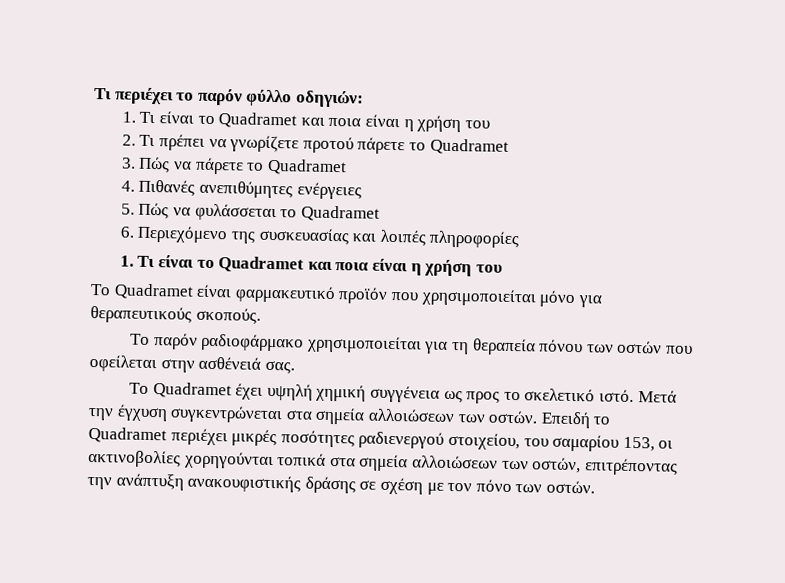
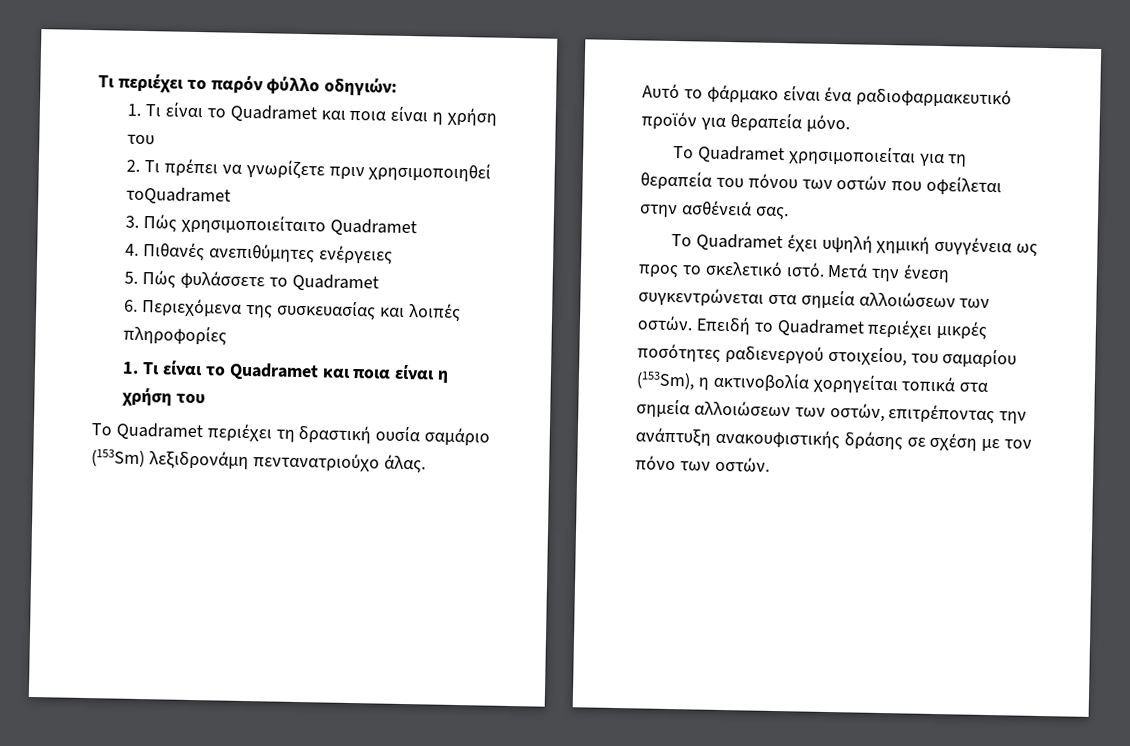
- 2. Τι πρέπει να γνωρίζετε προτού πάρετε το Quadramet
+ 2. Τι πρέπει να γνωρίζετε πριν χρησιμοποιηθεί τοQuadramet
- 3. Πώς να πάρετε το Quadramet
+ 3. Πώς χρησιμοποιείταιτο Quadramet
- 5. Πώς να φυλάσσεται το Quadramet
+ 5. Πώς φυλάσσετε το Quadramet
- 6. Περιεχόμενο της συσκευασίας και λοιπές πληροφορίες
+ 6. Περιεχόμενα της συσκευασίας και λοιπές πληροφορίες
- Το Quadramet είναι φαρμακευτικό προϊόν που χρησιμοποιείται μόνο για θεραπευτικούς σκοπούς.
- Το παρόν ραδιοφάρμακο χρησιμοποιείται για τη θεραπεία πόνου των οστών που οφείλεται στην ασθένειά σας.
+ Το Quadramet περιέχει τη δραστική ουσία σαμάριο (153Sm) λεξιδρονάμη πεντανατριούχο άλας.
+ Αυτό το φάρμακο είναι ένα ραδιοφαρμακευτικό προϊόν για θεραπεία μόνο.
+ Το Quadramet χρησιμοποιείται για τη θεραπεία του πόνου των οστών που οφείλεται στην ασθένειά σας.
- Μετά την έγχυση συγκεντρώνεται στα σημεία αλλοιώσεων των οστών.
+ Μετά την ένεση συγκεντρώνεται στα σημεία αλλοιώσεων των οστών.
- Επειδή το Quadramet περιέχει μικρές ποσότητες ραδιενεργού στοιχείου, του σαμαρίου 153, οι ακτινοβολίες χορηγούνται τοπικά στα σημεία αλλοιώσεων των οστών, επιτρέποντας την ανάπτυξη ανακουφιστικής δράσης σε σχέση με τον πόνο των οστών.
+ Επειδή το Quadramet περιέχει μικρές ποσότητες ραδιενεργού στοιχείου, του σαμαρίου (153Sm), η ακτινοβολία χορηγείται τοπικά στα σημεία αλλοιώσεων των οστών, επιτρέποντας την ανάπτυξη ανακουφιστικής δράσης σε σχέση με τον πόνο των οστών.

